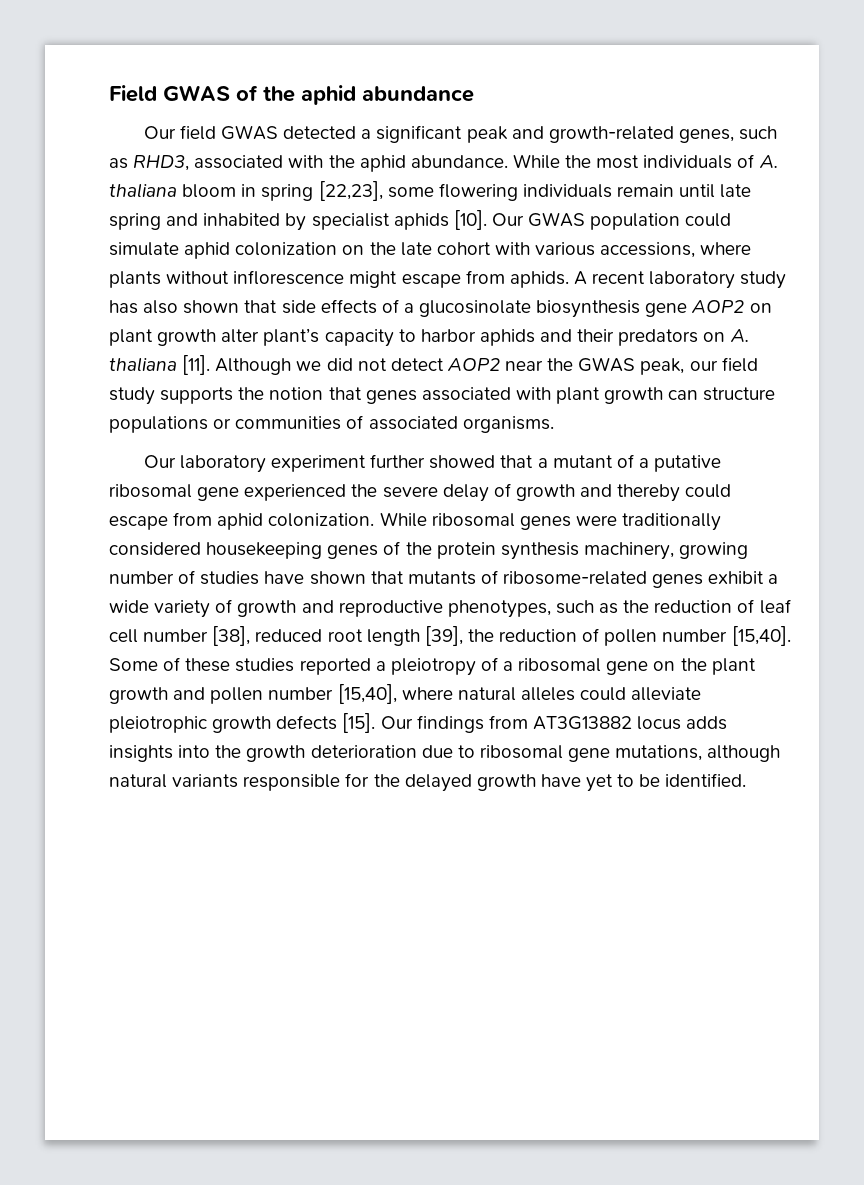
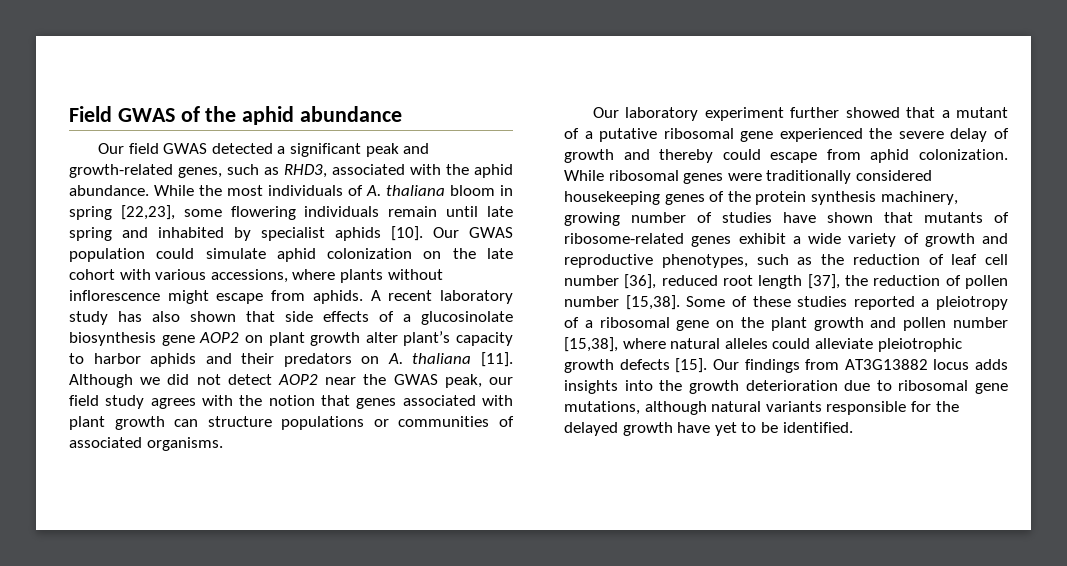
- Although we did not detect AOP2 near the GWAS peak, our field study supports the notion that genes associated with plant growth can structure populations or communities of associated organisms.
+ Although we did not detect AOP2 near the GWAS peak, our field study agrees with the notion that genes associated with plant growth can structure populations or communities of associated organisms.
- While ribosomal genes were traditionally considered housekeeping genes of the protein synthesis machinery, growing number of studies have shown that mutants of ribosome-related genes exhibit a wide variety of growth and reproductive phenotypes, such as the reduction of leaf cell number [38], reduced root length [39], the reduction of pollen number [15,40].
+ While ribosomal genes were traditionally considered housekeeping genes of the protein synthesis machinery, growing number of studies have shown that mutants of ribosome-related genes exhibit a wide variety of growth and reproductive phenotypes, such as the reduction of leaf cell number [36], reduced root length [37], the reduction of pollen number [15,38].
- Some of these studies reported a pleiotropy of a ribosomal gene on the plant growth and pollen number [15,40], where natural alleles could alleviate pleiotrophic growth defects [15].
+ Some of these studies reported a pleiotropy of a ribosomal gene on the plant growth and pollen number [15,38], where natural alleles could alleviate pleiotrophic growth defects [15].

